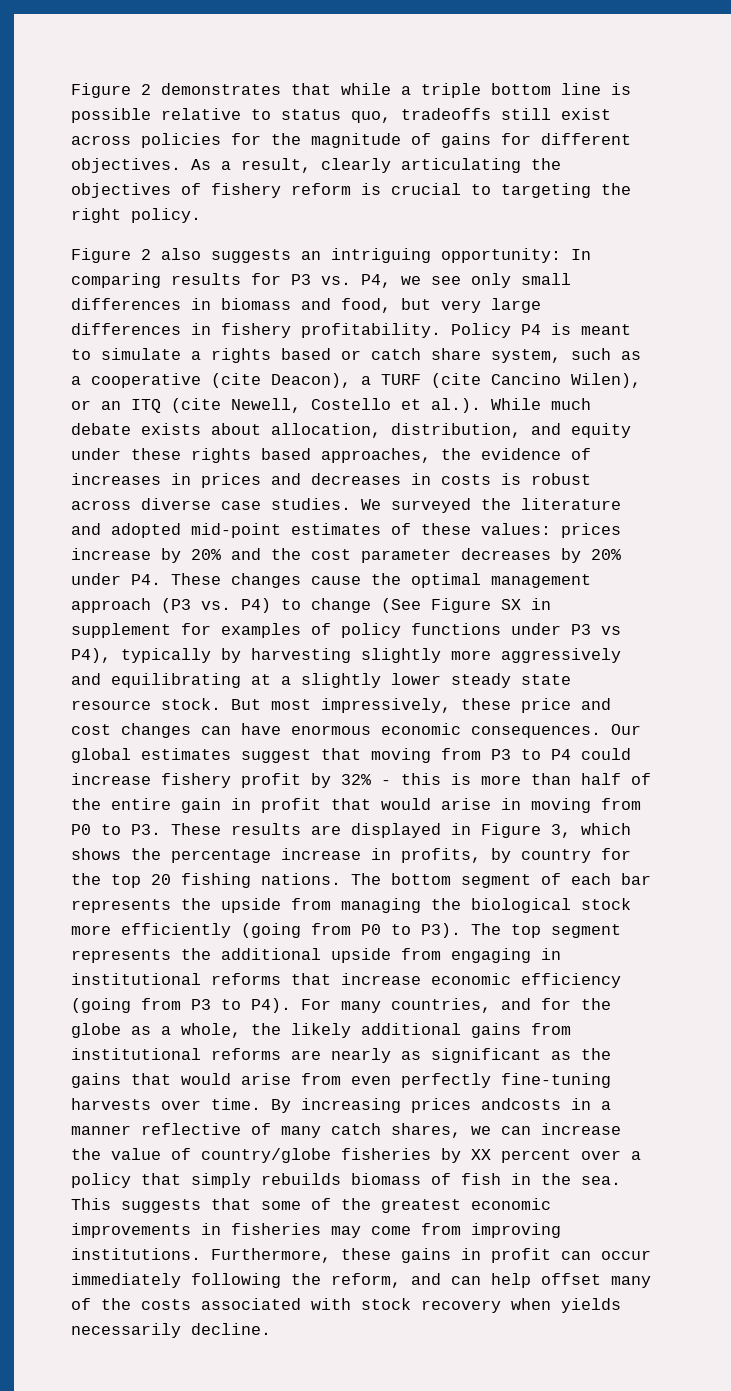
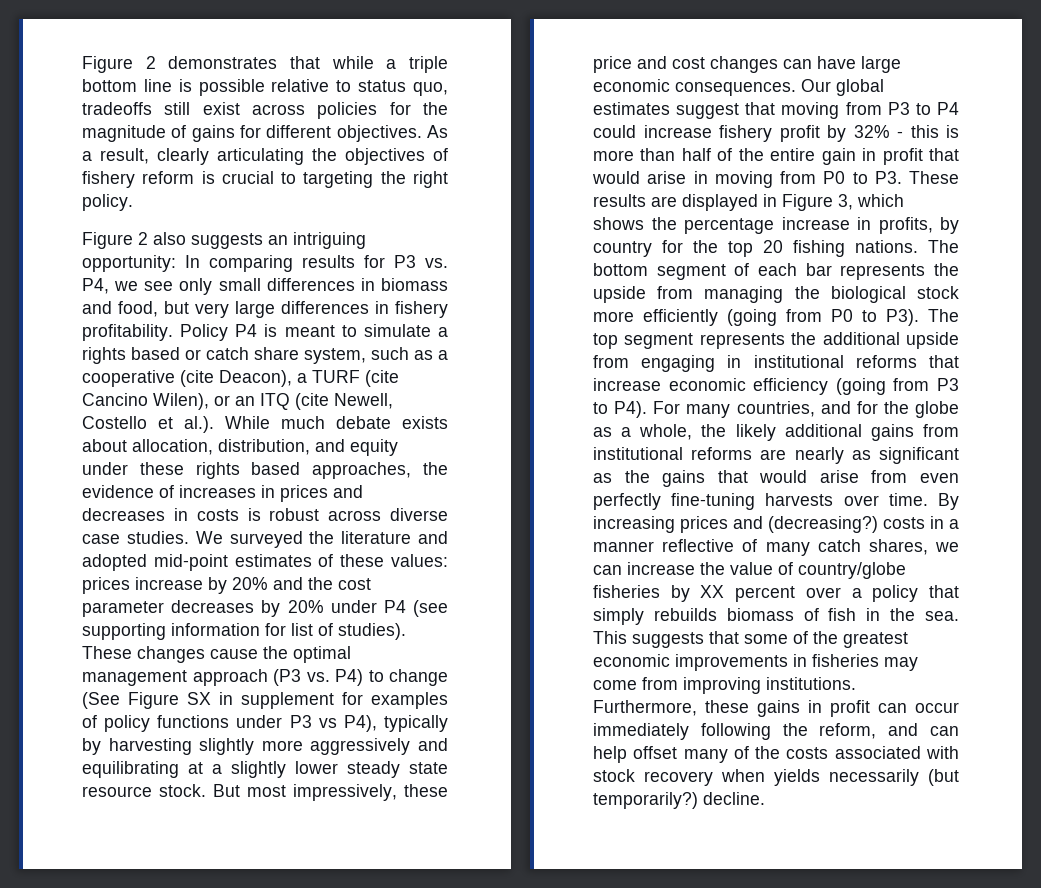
- prices increase by 20% and the cost parameter decreases by 20% under P4. These changes cause the optimal management approach (P3 vs. P4) to change (See Figure SX in supplement for examples of policy functions under P3 vs P4), typically by harvesting slightly more aggressively and equilibrating at a slightly lower steady state resource stock.
+ prices increase by 20% and the cost parameter decreases by 20% under P4 (see supporting information for list of studies). These changes cause the optimal management approach (P3 vs. P4) to change (See Figure SX in supplement for examples of policy functions under P3 vs P4), typically by harvesting slightly more aggressively and equilibrating at a slightly lower steady state resource stock.
- But most impressively, these price and cost changes can have enormous economic consequences.
+ But most impressively, these price and cost changes can have large economic consequences.
- By increasing prices andcosts in a manner reflective of many catch shares, we can increase the value of country/globe fisheries by XX percent over a policy that simply rebuilds biomass of fish in the sea.
+ By increasing prices and (decreasing?) costs in a manner reflective of many catch shares, we can increase the value of country/globe fisheries by XX percent over a policy that simply rebuilds biomass of fish in the sea.
- Furthermore, these gains in profit can occur immediately following the reform, and can help offset many of the costs associated with stock recovery when yields necessarily decline.
+ Furthermore, these gains in profit can occur immediately following the reform, and can help offset many of the costs associated with stock recovery when yields necessarily (but temporarily?) decline.

